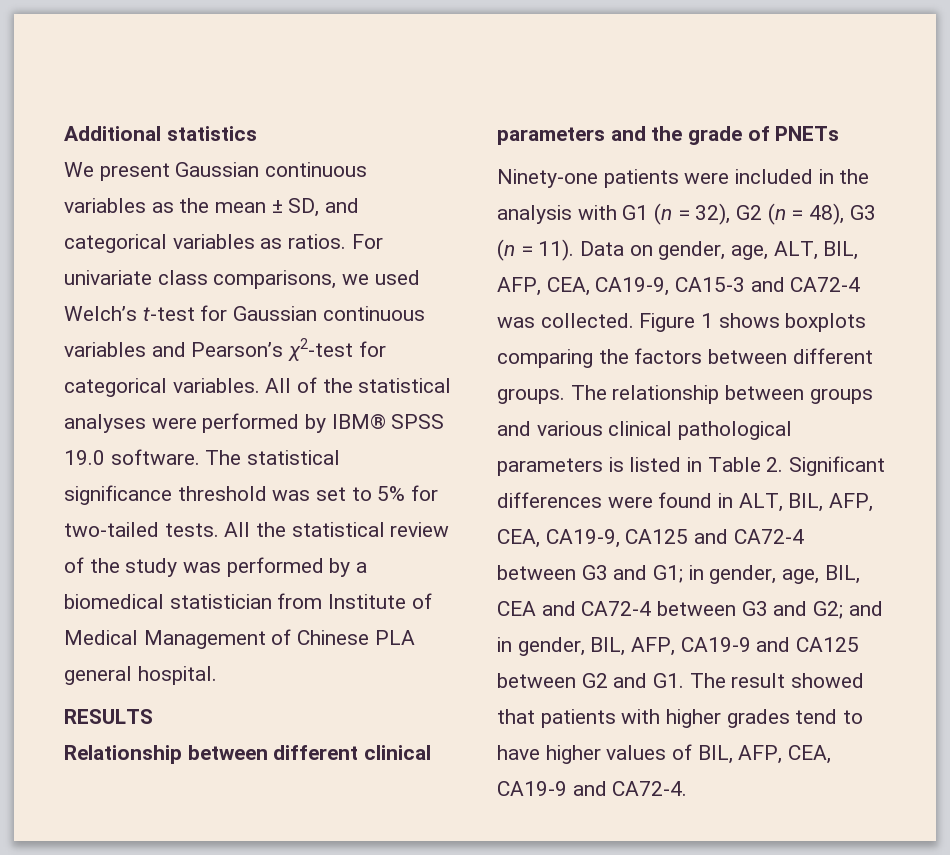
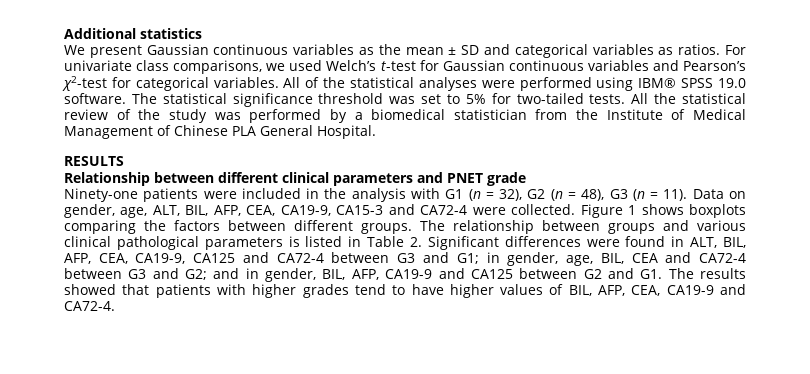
- We present Gaussian continuous variables as the mean ± SD, and categorical variables as ratios.
+ We present Gaussian continuous variables as the mean ± SD and categorical variables as ratios.
- All of the statistical analyses were performed by IBM® SPSS 19.0 software.
+ All of the statistical analyses were performed using IBM® SPSS 19.0 software.
- All the statistical review of the study was performed by a biomedical statistician from Institute of Medical Management of Chinese PLA general hospital.
+ All the statistical review of the study was performed by a biomedical statistician from the Institute of Medical Management of Chinese PLA General Hospital.
- Relationship between different clinical parameters and the grade of PNETs
+ Relationship between different clinical parameters and PNET grade
- Data on gender, age, ALT, BIL, AFP, CEA, CA19-9, CA15-3 and CA72-4 was collected.
+ Data on gender, age, ALT, BIL, AFP, CEA, CA19-9, CA15-3 and CA72-4 were collected.
- and in gender, BIL, AFP, CA19-9 and CA125 between G2 and G1. The result showed that patients with higher grades tend to have higher values of BIL, AFP, CEA, CA19-9 and CA72-4.
+ and in gender, BIL, AFP, CA19-9 and CA125 between G2 and G1. The results showed that patients with higher grades tend to have higher values of BIL, AFP, CEA, CA19-9 and CA72-4.

